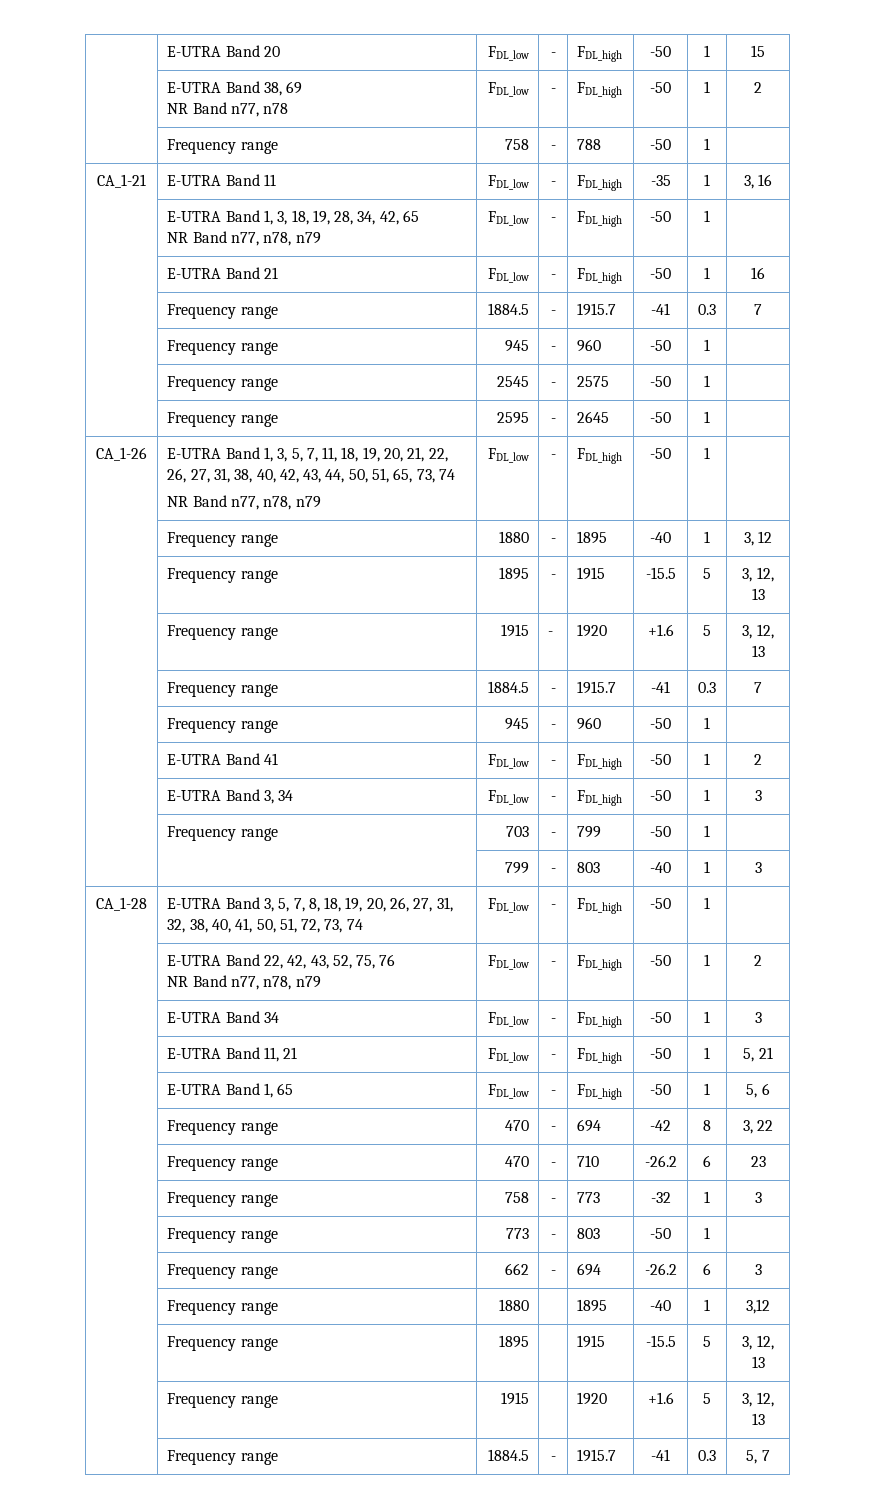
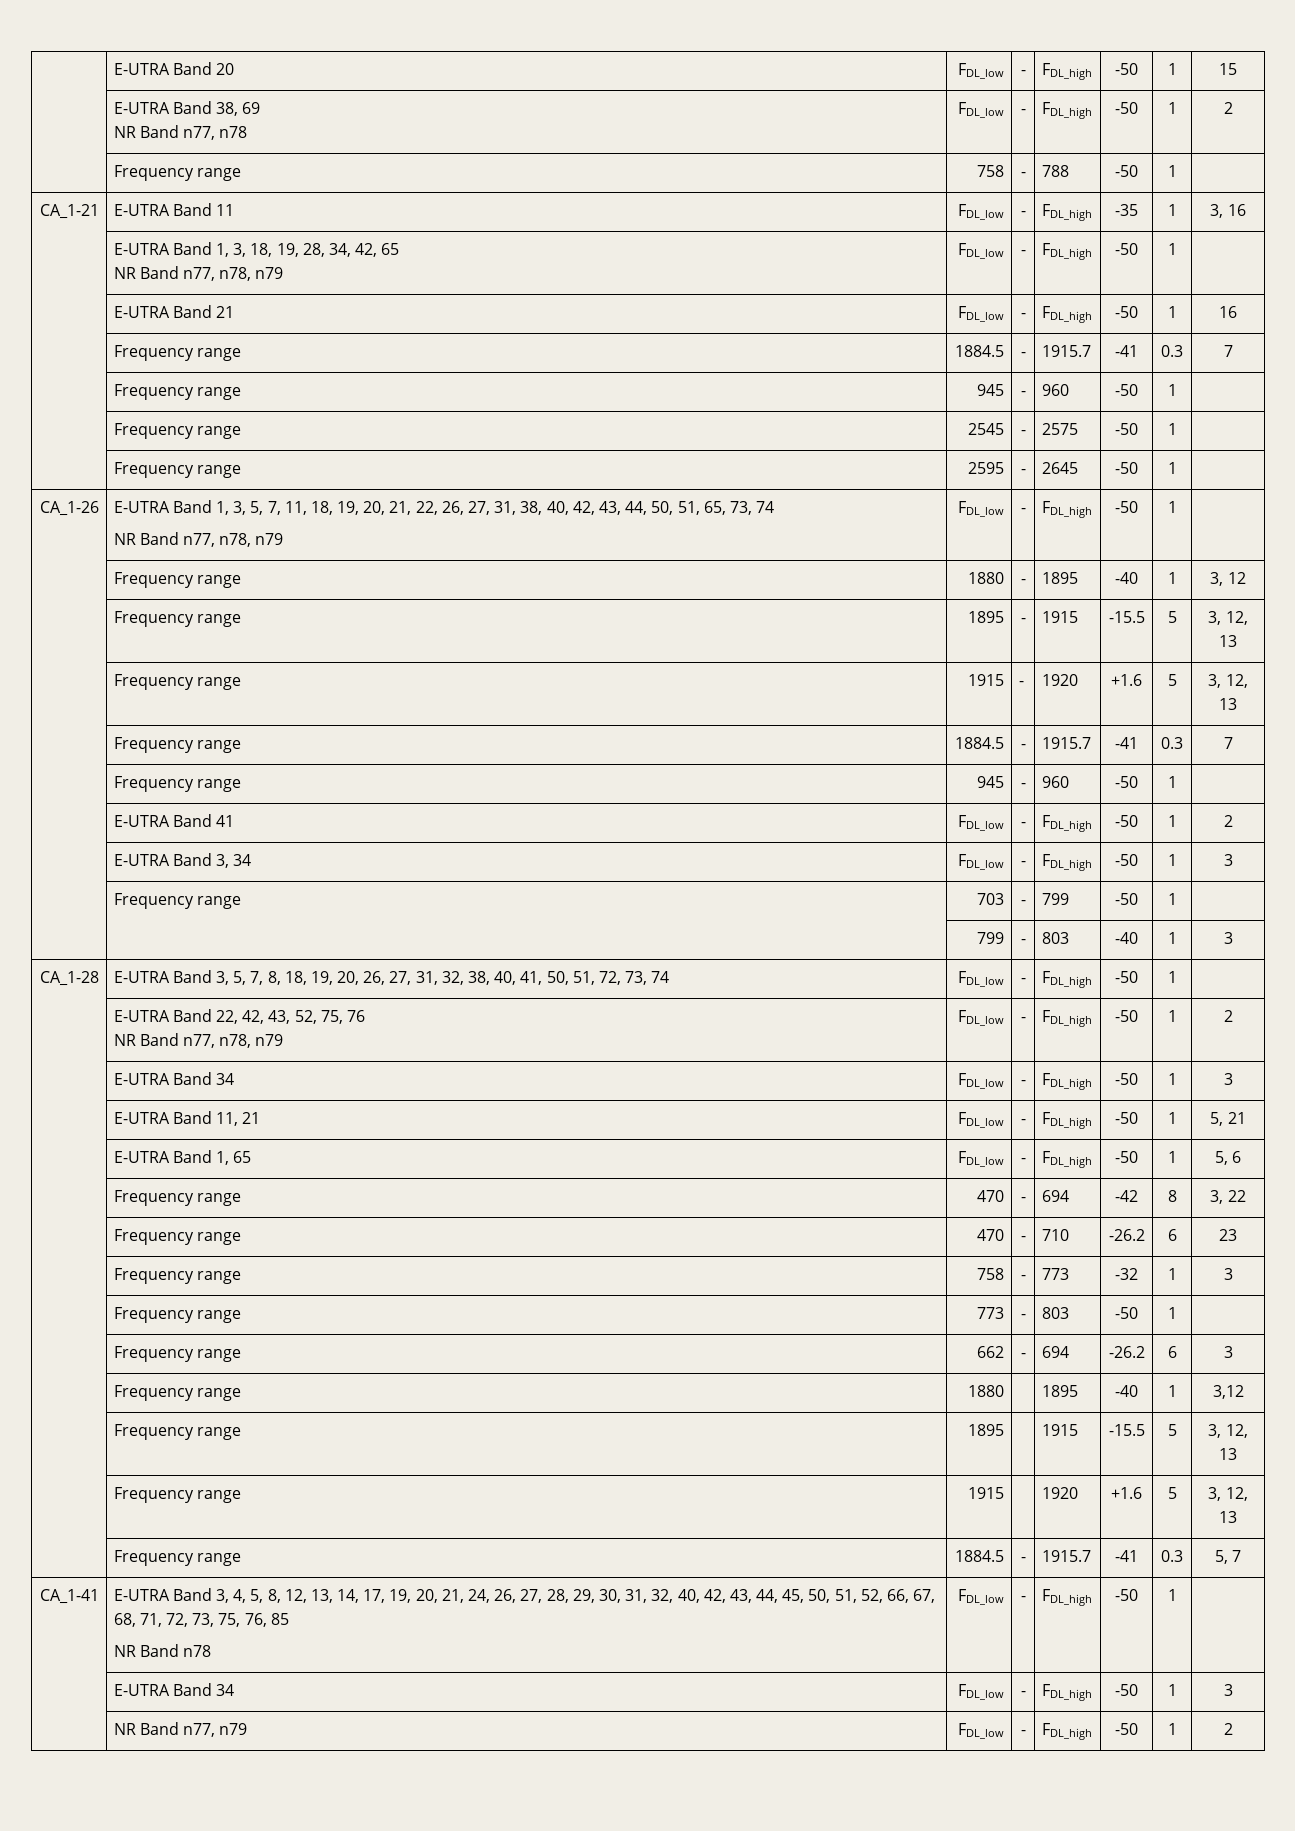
+ CA_1-41 | E-UTRA Band 3, 4, 5, 8, 12, 13, 14, 17, 19, 20, 21, 24, 26, 27, 28, 29, 30, 31, 32, 40, 42, 43, 44, 45, 50, 51, 52, 66, 67, 68, 71, 72, 73, 75, 76, 85
+ NR Band n78 | FDL_low | - | FDL_high | -50 | 1 |
+ | E-UTRA Band 34 | FDL_low | - | FDL_high | -50 | 1 | 3
+ | NR Band n77, n79 | FDL_low | - | FDL_high | -50 | 1 | 2

